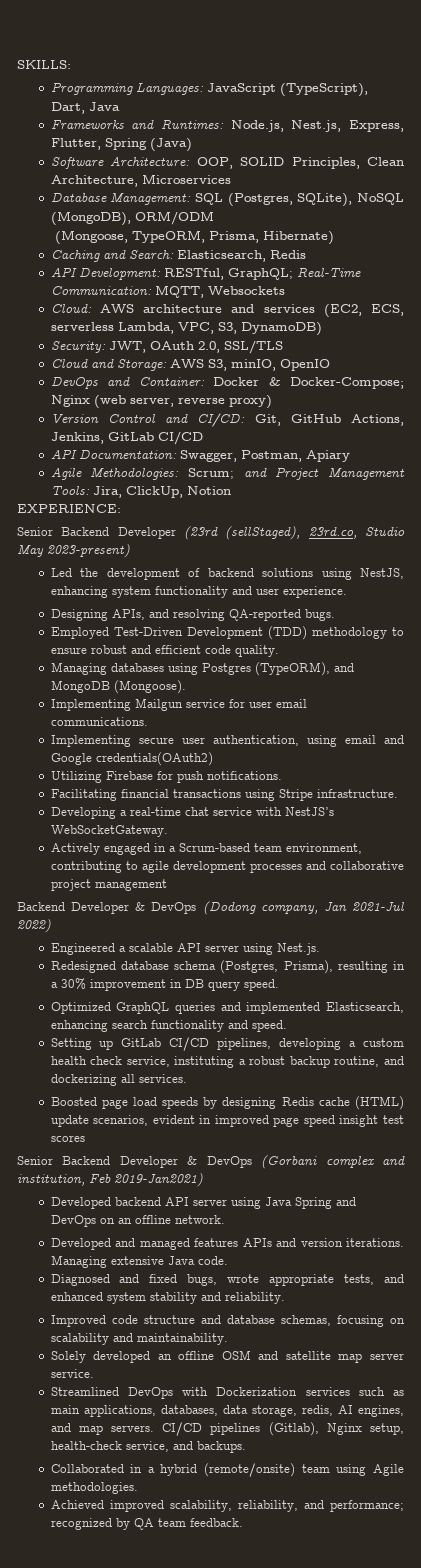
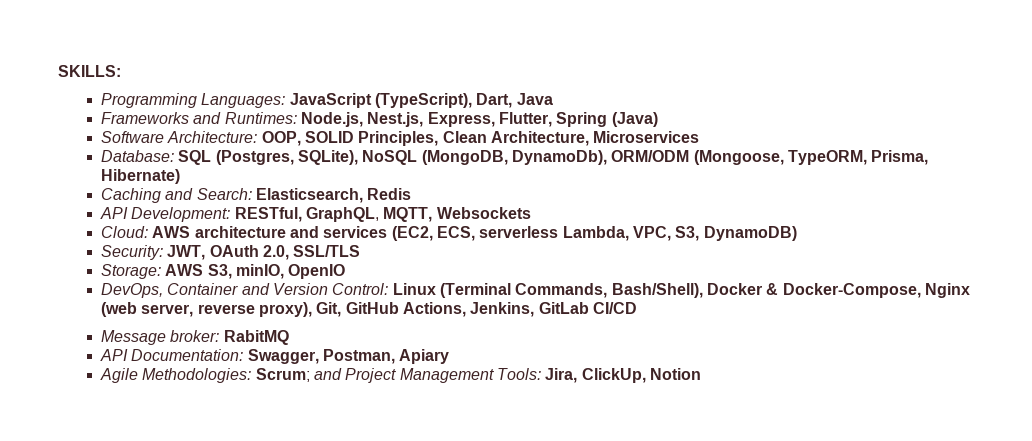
- Database Management: SQL (Postgres, SQLite), NoSQL (MongoDB), ORM/ODM
- (Mongoose, TypeORM, Prisma, Hibernate)
+ Database: SQL (Postgres, SQLite), NoSQL (MongoDB, DynamoDb), ORM/ODM (Mongoose, TypeORM, Prisma, Hibernate)
- API Development: RESTful, GraphQL; Real-Time Communication: MQTT, Websockets
+ API Development: RESTful, GraphQL, MQTT, Websockets
- Cloud and Storage: AWS S3, minIO, OpenIO
+ Storage: AWS S3, minIO, OpenIO
- DevOps and Container: Docker & Docker-Compose; Nginx (web server, reverse proxy)
- Version Control and CI/CD: Git, GitHub Actions, Jenkins, GitLab CI/CD
+ DevOps, Container and Version Control: Linux (Terminal Commands, Bash/Shell), Docker & Docker-Compose, Nginx (web server, reverse proxy), Git, GitHub Actions, Jenkins, GitLab CI/CD
+ Message broker: RabitMQ
- EXPERIENCE:
- Senior Backend Developer (23rd (sellStaged), 23rd.co, Studio May 2023-present)
- Led the development of backend solutions using NestJS, enhancing system functionality and user experience.
- Designing APIs, and resolving QA-reported bugs.
- Employed Test-Driven Development (TDD) methodology to ensure robust and efficient code quality.
- Managing databases using Postgres (TypeORM), and MongoDB (Mongoose).
- Implementing Mailgun service for user email communications.
- Implementing secure user authentication, using email and Google credentials(OAuth2)
- Utilizing Firebase for push notifications.
- Facilitating financial transactions using Stripe infrastructure.
- Developing a real-time chat service with NestJS’s WebSocketGateway.
- Actively engaged in a Scrum-based team environment, contributing to agile development processes and collaborative project management
- Backend Developer & DevOps (Dodong company, Jan 2021-Jul 2022)
- Engineered a scalable API server using Nest.js.
- Redesigned database schema (Postgres, Prisma), resulting in a 30% improvement in DB query speed.
- Optimized GraphQL queries and implemented Elasticsearch, enhancing search functionality and speed.
- Setting up GitLab CI/CD pipelines, developing a custom health check service, instituting a robust backup routine, and dockerizing all services.
- Boosted page load speeds by designing Redis cache (HTML) update scenarios, evident in improved page speed insight test scores
- Senior Backend Developer & DevOps (Gorbani complex and institution, Feb 2019-Jan2021)
- Developed backend API server using Java Spring and DevOps on an offline network.
- Developed and managed features APIs and version iterations. Managing extensive Java code.
- Diagnosed and fixed bugs, wrote appropriate tests, and enhanced system stability and reliability.
- Improved code structure and database schemas, focusing on scalability and maintainability.
- Solely developed an offline OSM and satellite map server service.
- Streamlined DevOps with Dockerization services such as main applications, databases, data storage, redis, AI engines, and map servers. CI/CD pipelines (Gitlab), Nginx setup, health-check service, and backups.
- Collaborated in a hybrid (remote/onsite) team using Agile methodologies.
- Achieved improved scalability, reliability, and performance; recognized by QA team feedback.

